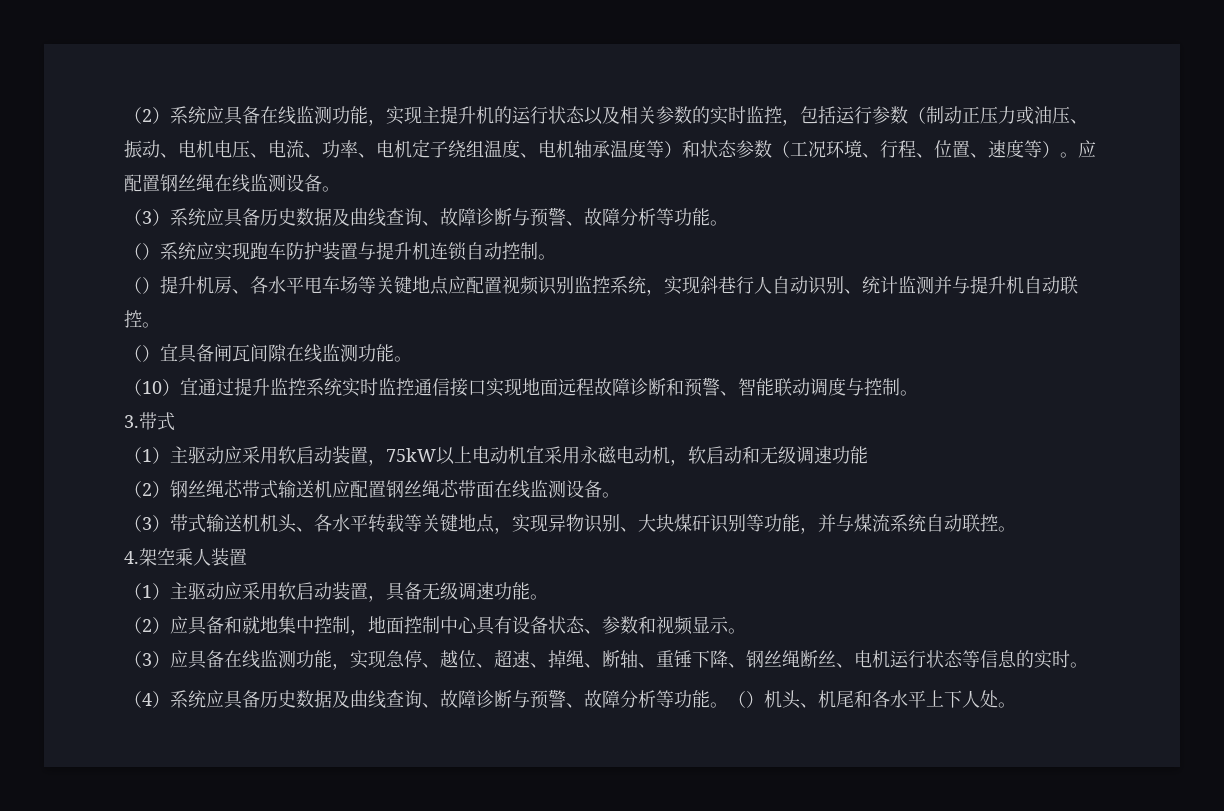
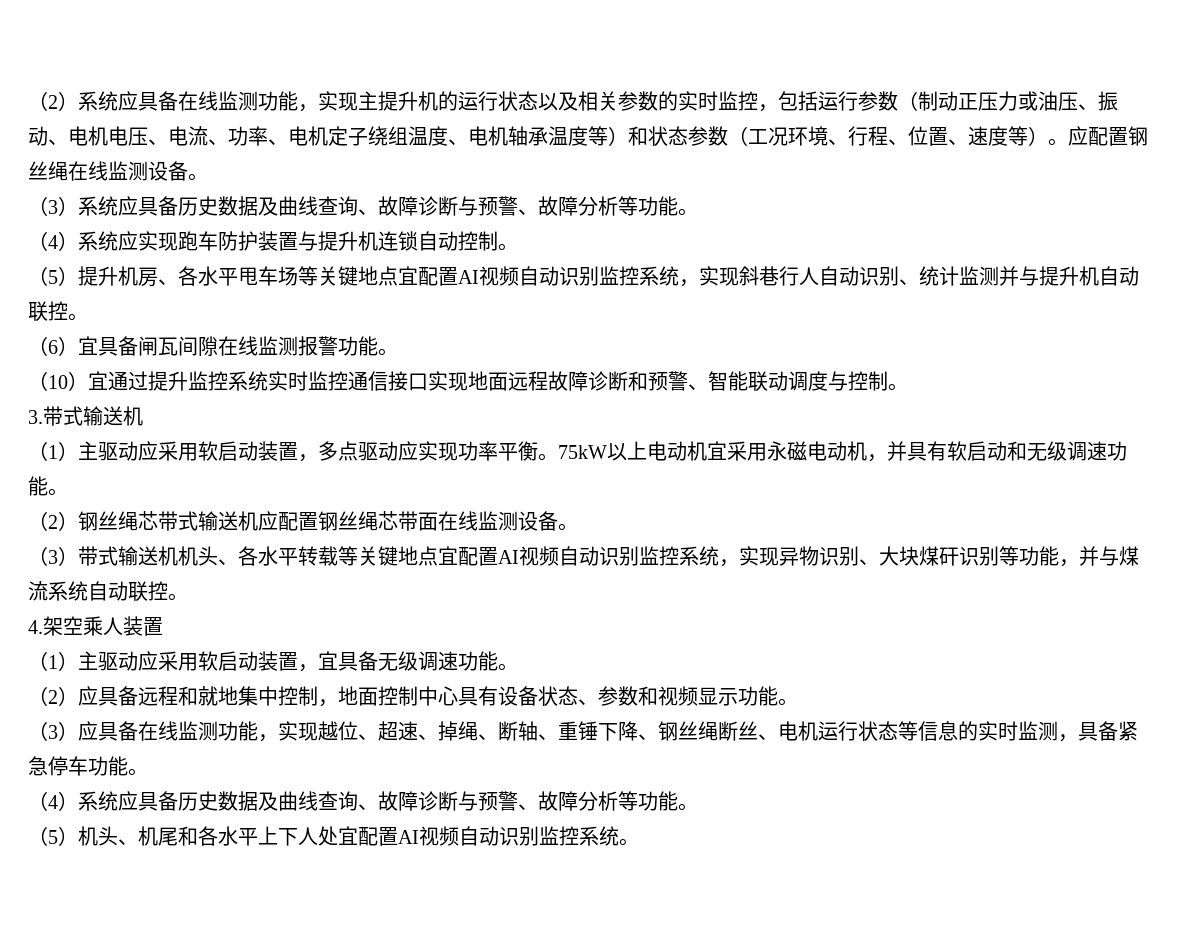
- （）系统应实现跑车防护装置与提升机连锁自动控制。
+ （4）系统应实现跑车防护装置与提升机连锁自动控制。
- （）提升机房、各水平甩车场等关键地点应配置视频识别监控系统，实现斜巷行人自动识别、统计监测并与提升机自动联控。
+ （5）提升机房、各水平甩车场等关键地点宜配置AI视频自动识别监控系统，实现斜巷行人自动识别、统计监测并与提升机自动联控。
- （）宜具备闸瓦间隙在线监测功能。
+ （6）宜具备闸瓦间隙在线监测报警功能。
- 3.带式
- （1）主驱动应采用软启动装置，75kW以上电动机宜采用永磁电动机，软启动和无级调速功能
+ 3.带式输送机
+ （1）主驱动应采用软启动装置，多点驱动应实现功率平衡。75kW以上电动机宜采用永磁电动机，并具有软启动和无级调速功能。
- （3）带式输送机机头、各水平转载等关键地点，实现异物识别、大块煤矸识别等功能，并与煤流系统自动联控。
+ （3）带式输送机机头、各水平转载等关键地点宜配置AI视频自动识别监控系统，实现异物识别、大块煤矸识别等功能，并与煤流系统自动联控。
- （1）主驱动应采用软启动装置，具备无级调速功能。
+ （1）主驱动应采用软启动装置，宜具备无级调速功能。
- （2）应具备和就地集中控制，地面控制中心具有设备状态、参数和视频显示。
+ （2）应具备远程和就地集中控制，地面控制中心具有设备状态、参数和视频显示功能。
- （3）应具备在线监测功能，实现急停、越位、超速、掉绳、断轴、重锤下降、钢丝绳断丝、电机运行状态等信息的实时。
+ （3）应具备在线监测功能，实现越位、超速、掉绳、断轴、重锤下降、钢丝绳断丝、电机运行状态等信息的实时监测，具备紧急停车功能。
- （4）系统应具备历史数据及曲线查询、故障诊断与预警、故障分析等功能。（）机头、机尾和各水平上下人处。
+ （4）系统应具备历史数据及曲线查询、故障诊断与预警、故障分析等功能。
+ （5）机头、机尾和各水平上下人处宜配置AI视频自动识别监控系统。

